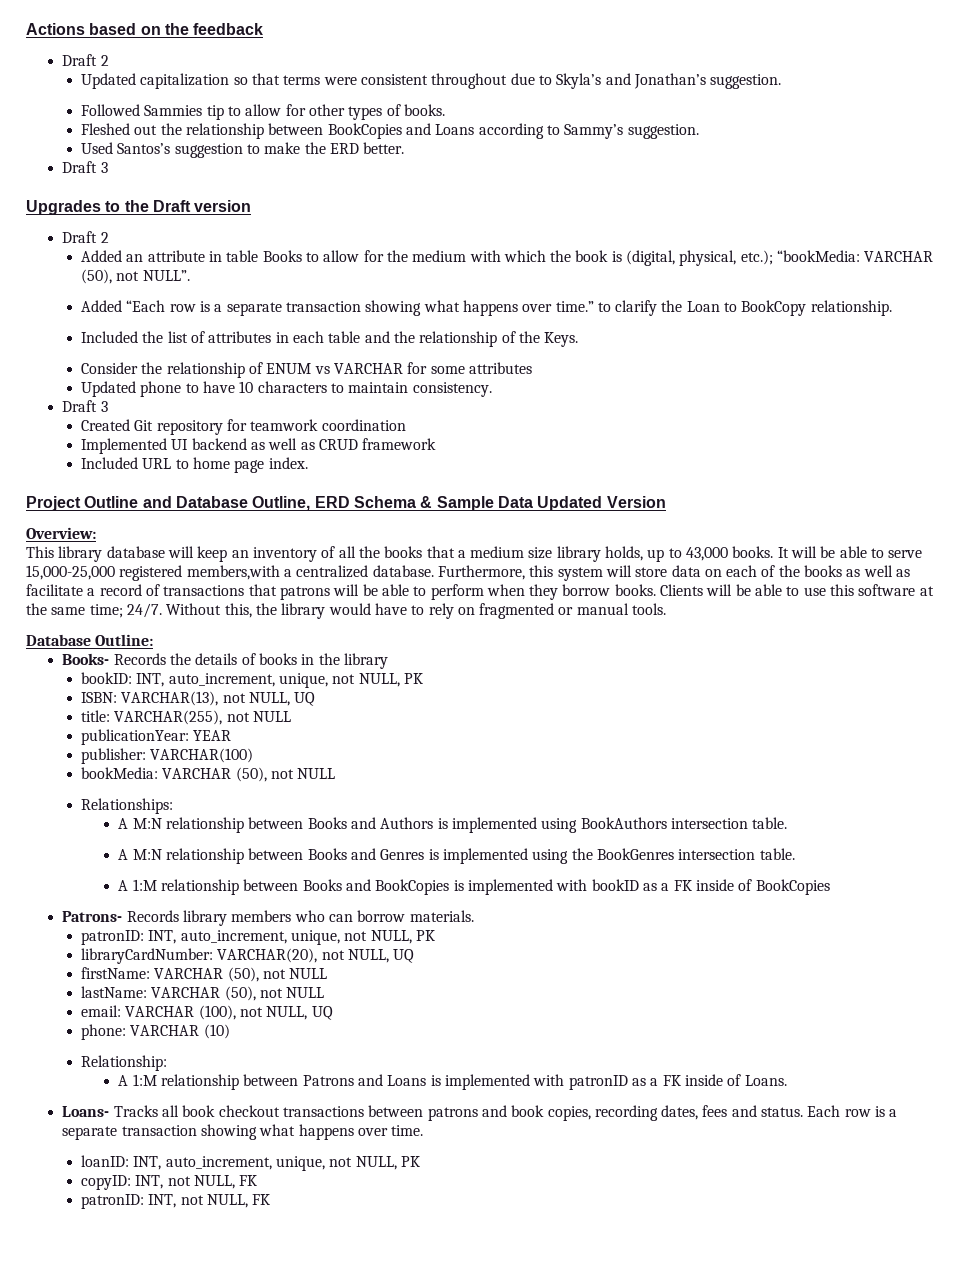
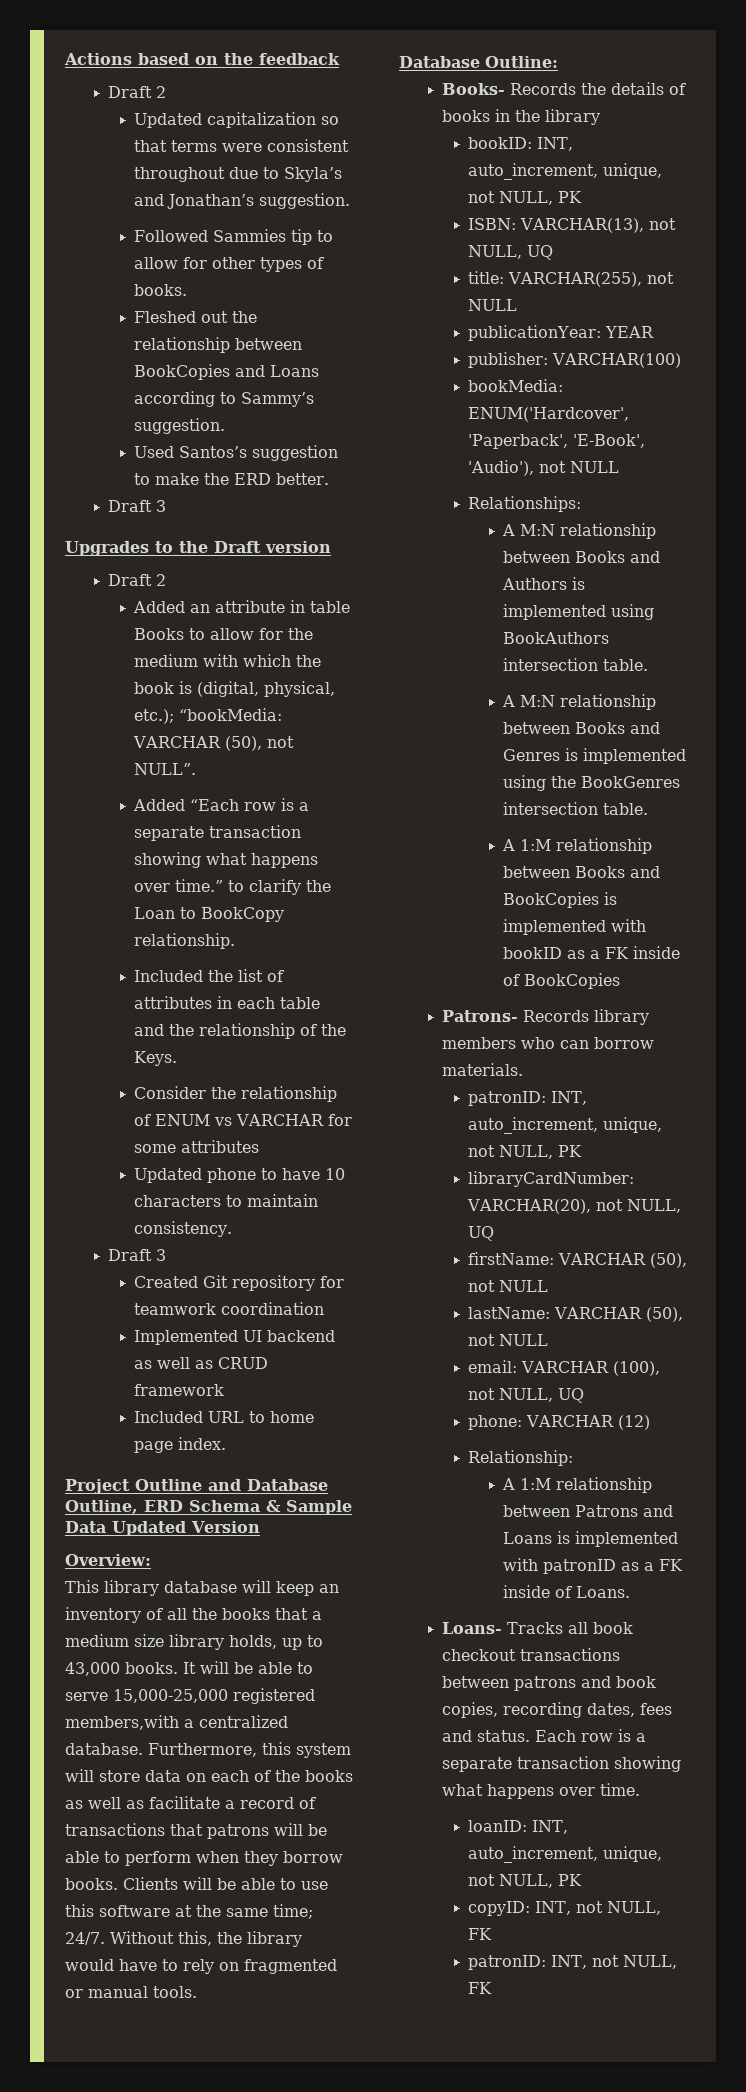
- bookMedia: VARCHAR (50), not NULL
+ bookMedia: ENUM('Hardcover', 'Paperback', 'E-Book', 'Audio'), not NULL
- phone: VARCHAR (10)
+ phone: VARCHAR (12)

